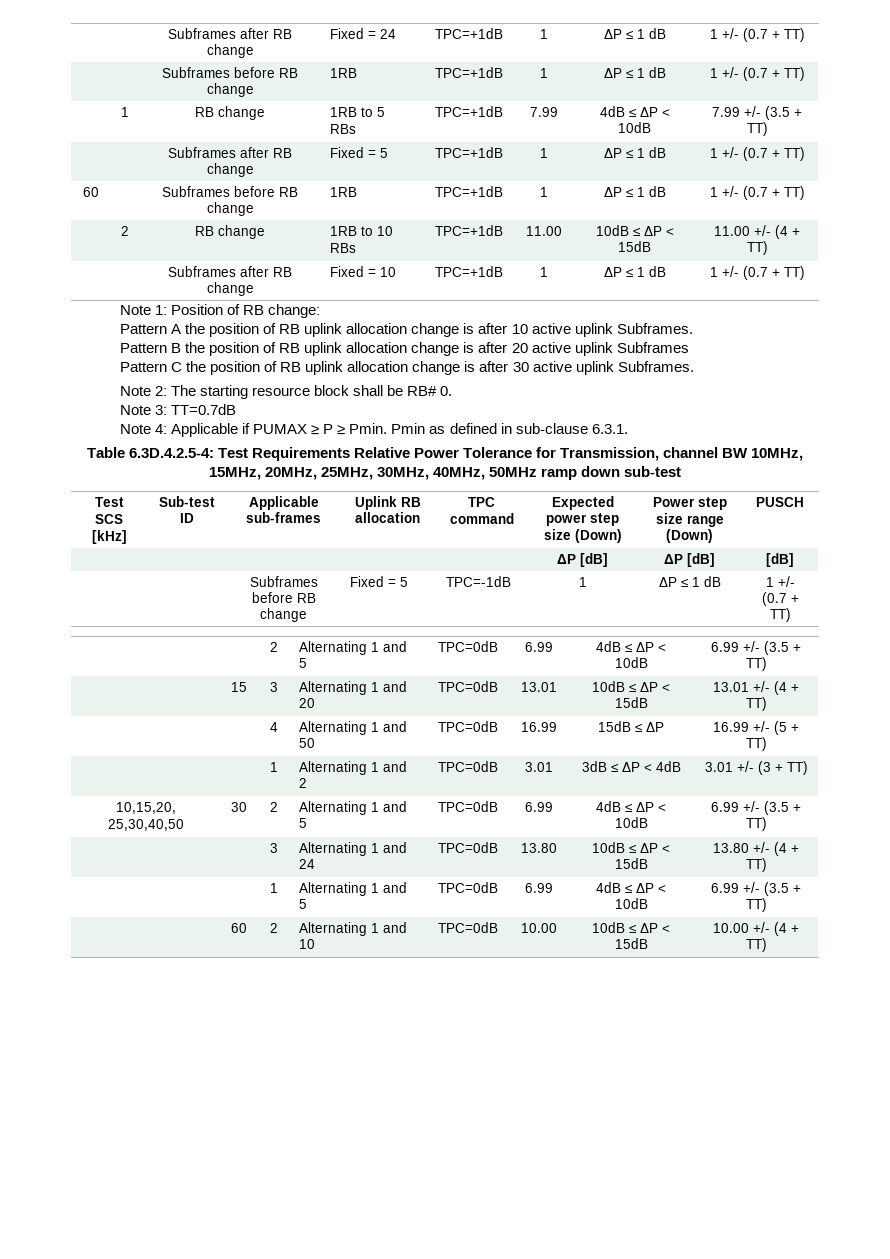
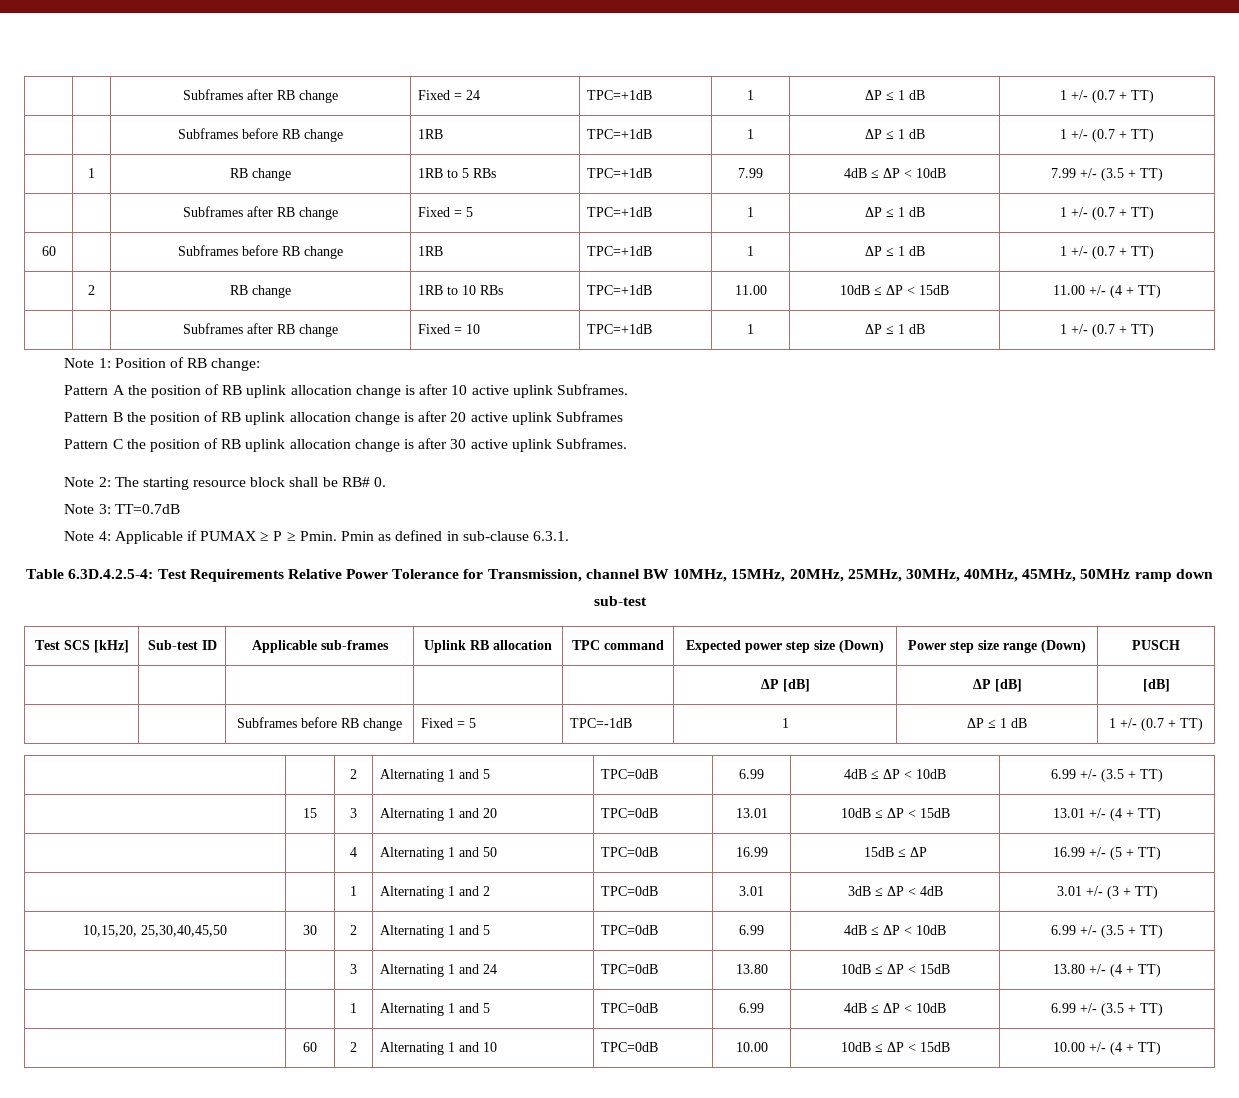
- Table 6.3D.4.2.5-4: Test Requirements Relative Power Tolerance for Transmission, channel BW 10MHz, 15MHz, 20MHz, 25MHz, 30MHz, 40MHz, 50MHz ramp down sub-test
+ Table 6.3D.4.2.5-4: Test Requirements Relative Power Tolerance for Transmission, channel BW 10MHz, 15MHz, 20MHz, 25MHz, 30MHz, 40MHz, 45MHz, 50MHz ramp down sub-test
- 10,15,20, 25,30,40,50 | 30 | 2 | Alternating 1 and 5 | TPC=0dB | 6.99 | 4dB ≤ ΔP < 10dB | 6.99 +/- (3.5 + TT)
+ 10,15,20, 25,30,40,45,50 | 30 | 2 | Alternating 1 and 5 | TPC=0dB | 6.99 | 4dB ≤ ΔP < 10dB | 6.99 +/- (3.5 + TT)

